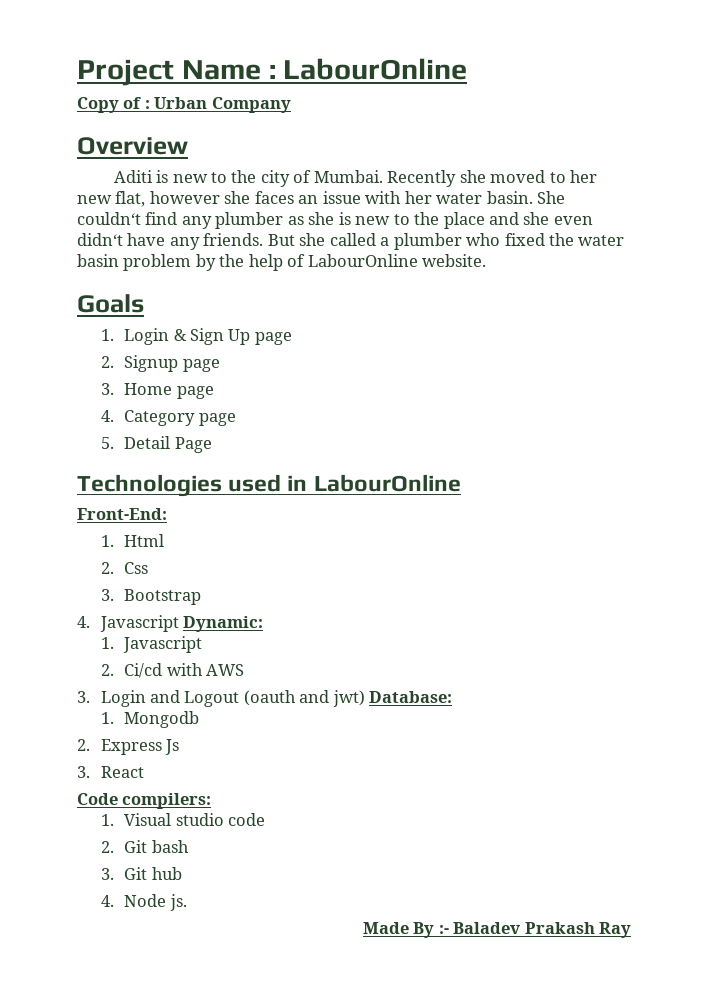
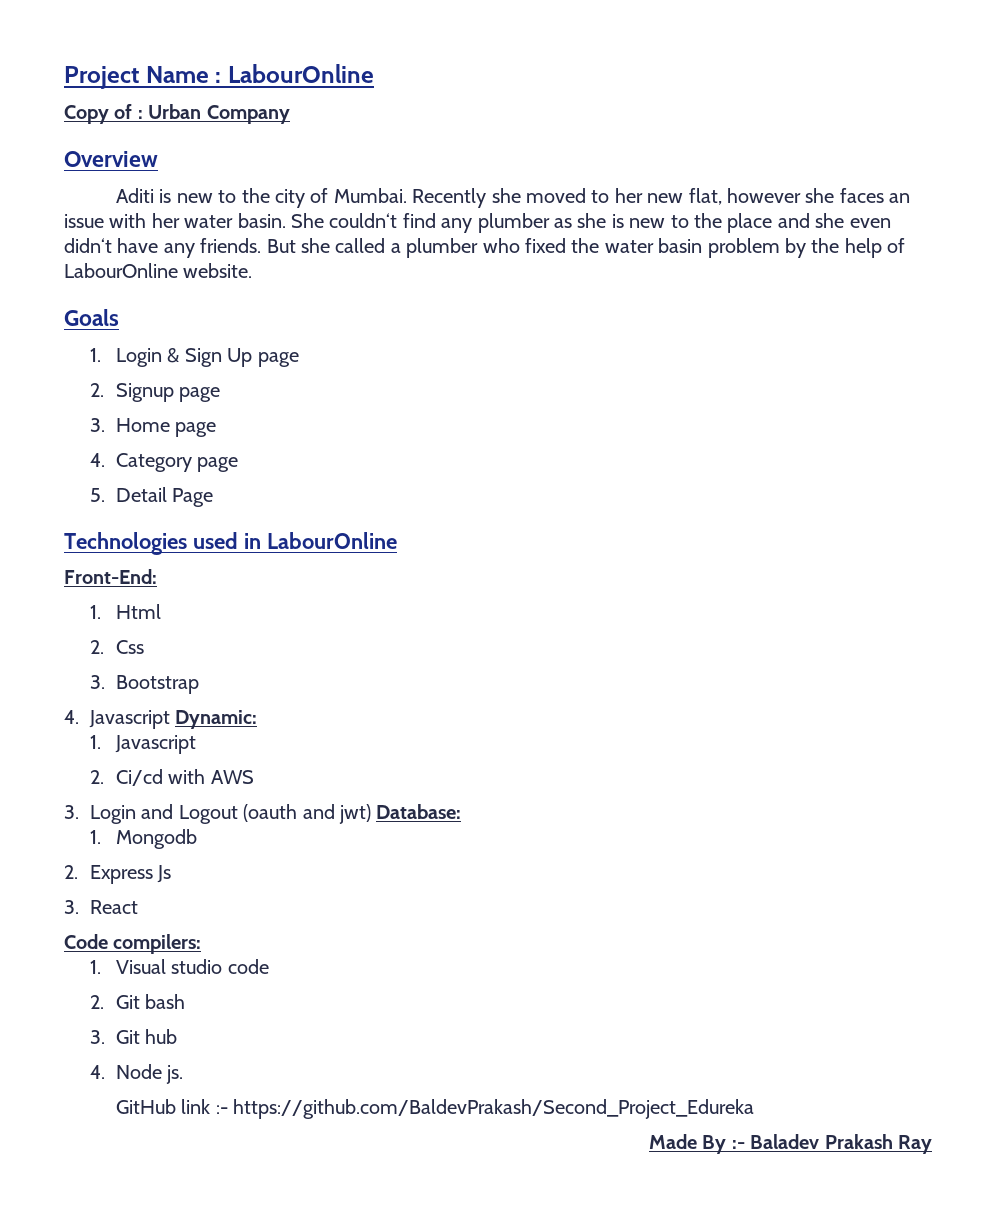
+ GitHub link :- https://github.com/BaldevPrakash/Second_Project_Edureka

